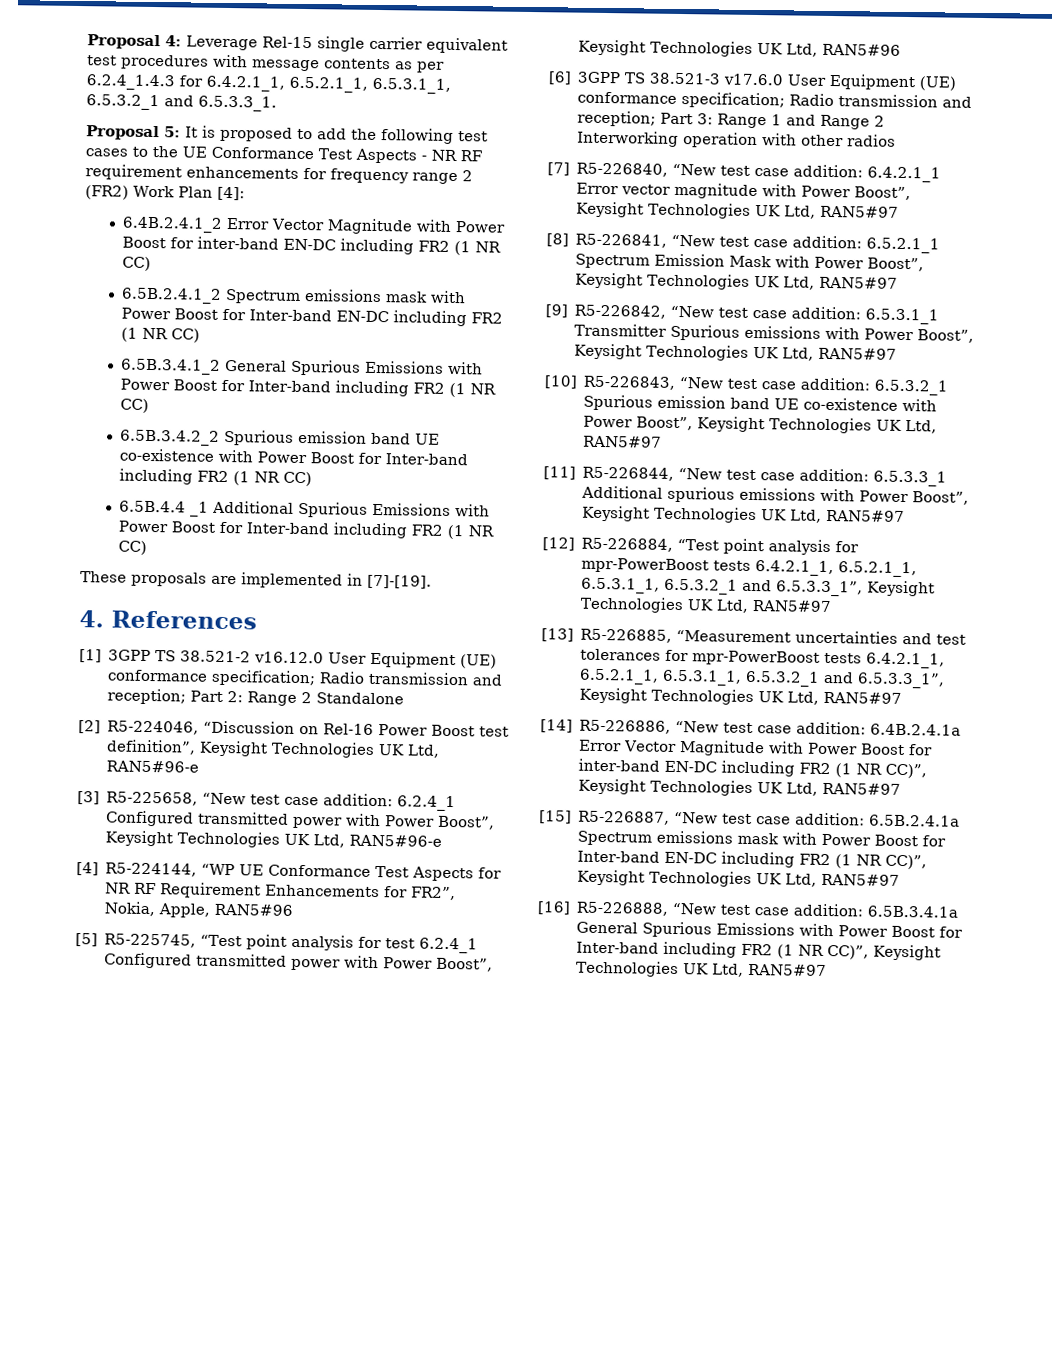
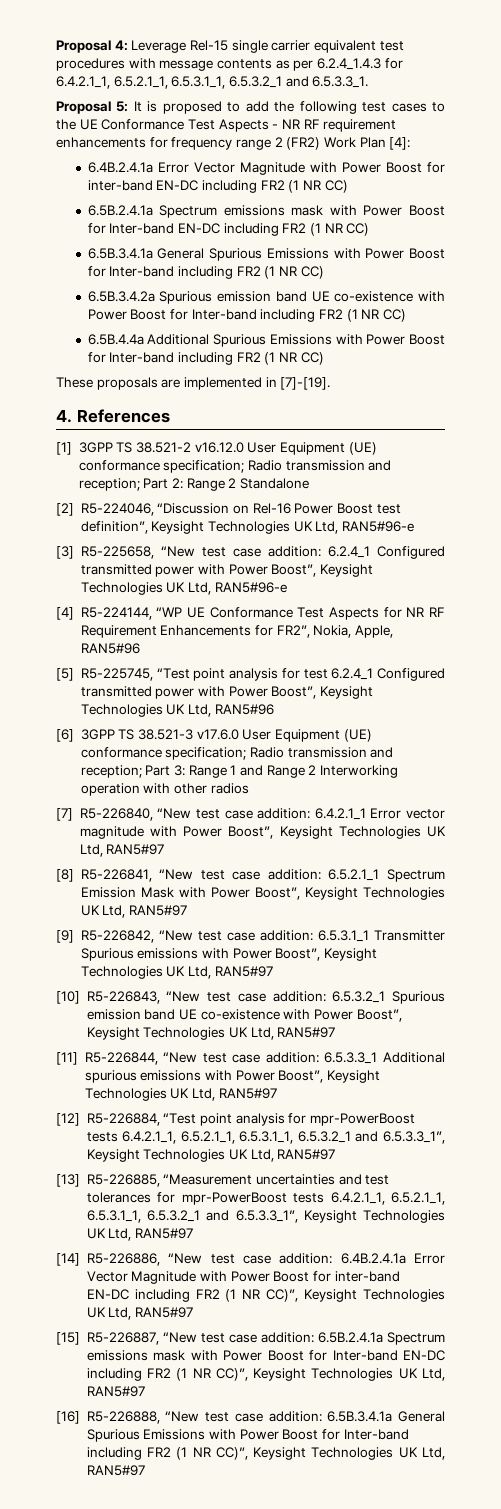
- 6.4B.2.4.1_2 Error Vector Magnitude with Power Boost for inter-band EN-DC including FR2 (1 NR CC)
+ 6.4B.2.4.1a Error Vector Magnitude with Power Boost for inter-band EN-DC including FR2 (1 NR CC)
- 6.5B.2.4.1_2 Spectrum emissions mask with Power Boost for Inter-band EN-DC including FR2 (1 NR CC)
+ 6.5B.2.4.1a Spectrum emissions mask with Power Boost for Inter-band EN-DC including FR2 (1 NR CC)
- 6.5B.3.4.1_2 General Spurious Emissions with Power Boost for Inter-band including FR2 (1 NR CC)
+ 6.5B.3.4.1a General Spurious Emissions with Power Boost for Inter-band including FR2 (1 NR CC)
- 6.5B.3.4.2_2 Spurious emission band UE co-existence with Power Boost for Inter-band including FR2 (1 NR CC)
+ 6.5B.3.4.2a Spurious emission band UE co-existence with Power Boost for Inter-band including FR2 (1 NR CC)
- 6.5B.4.4 _1 Additional Spurious Emissions with Power Boost for Inter-band including FR2 (1 NR CC)
+ 6.5B.4.4a Additional Spurious Emissions with Power Boost for Inter-band including FR2 (1 NR CC)

